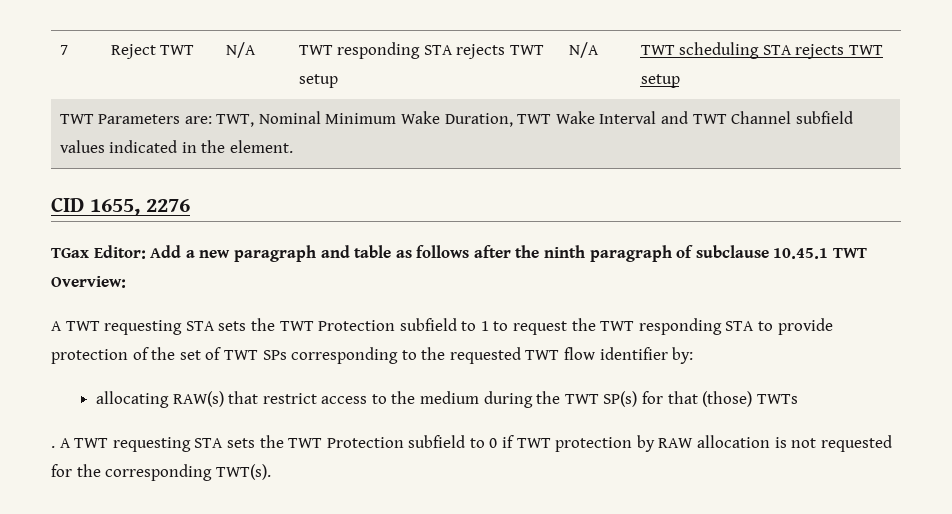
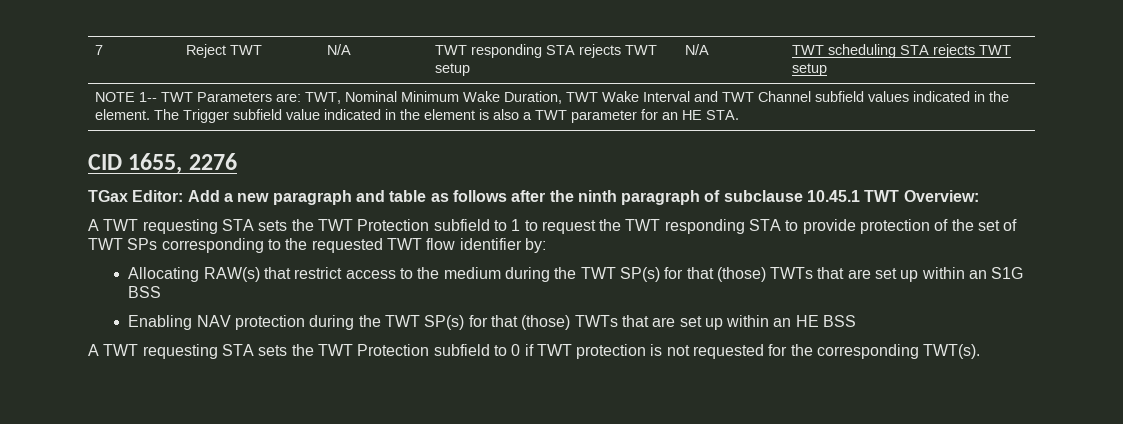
- TWT Parameters are: TWT, Nominal Minimum Wake Duration, TWT Wake Interval and TWT Channel subfield values indicated in the element.
+ NOTE 1-- TWT Parameters are: TWT, Nominal Minimum Wake Duration, TWT Wake Interval and TWT Channel subfield values indicated in the element. The Trigger subfield value indicated in the element is also a TWT parameter for an HE STA.
- allocating RAW(s) that restrict access to the medium during the TWT SP(s) for that (those) TWTs
- . A TWT requesting STA sets the TWT Protection subfield to 0 if TWT protection by RAW allocation is not requested for the corresponding TWT(s).
+ Allocating RAW(s) that restrict access to the medium during the TWT SP(s) for that (those) TWTs that are set up within an S1G BSS
+ Enabling NAV protection during the TWT SP(s) for that (those) TWTs that are set up within an HE BSS
+ A TWT requesting STA sets the TWT Protection subfield to 0 if TWT protection is not requested for the corresponding TWT(s).

